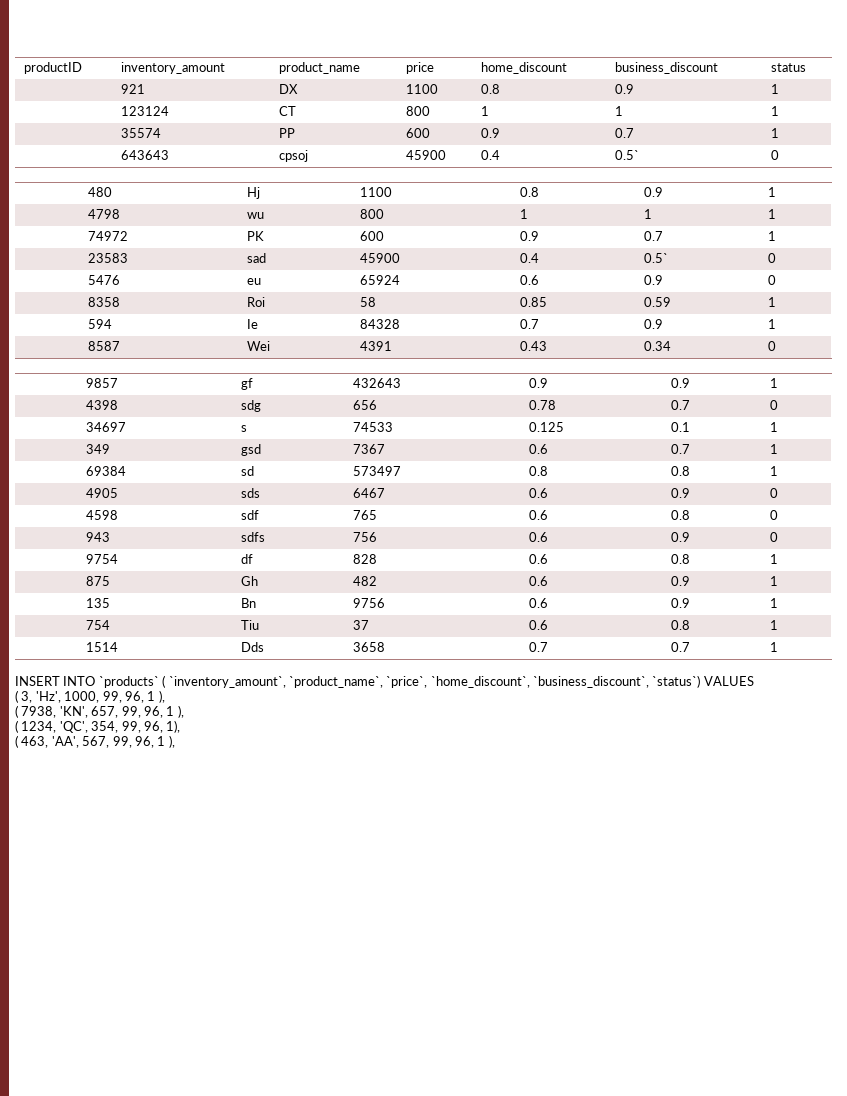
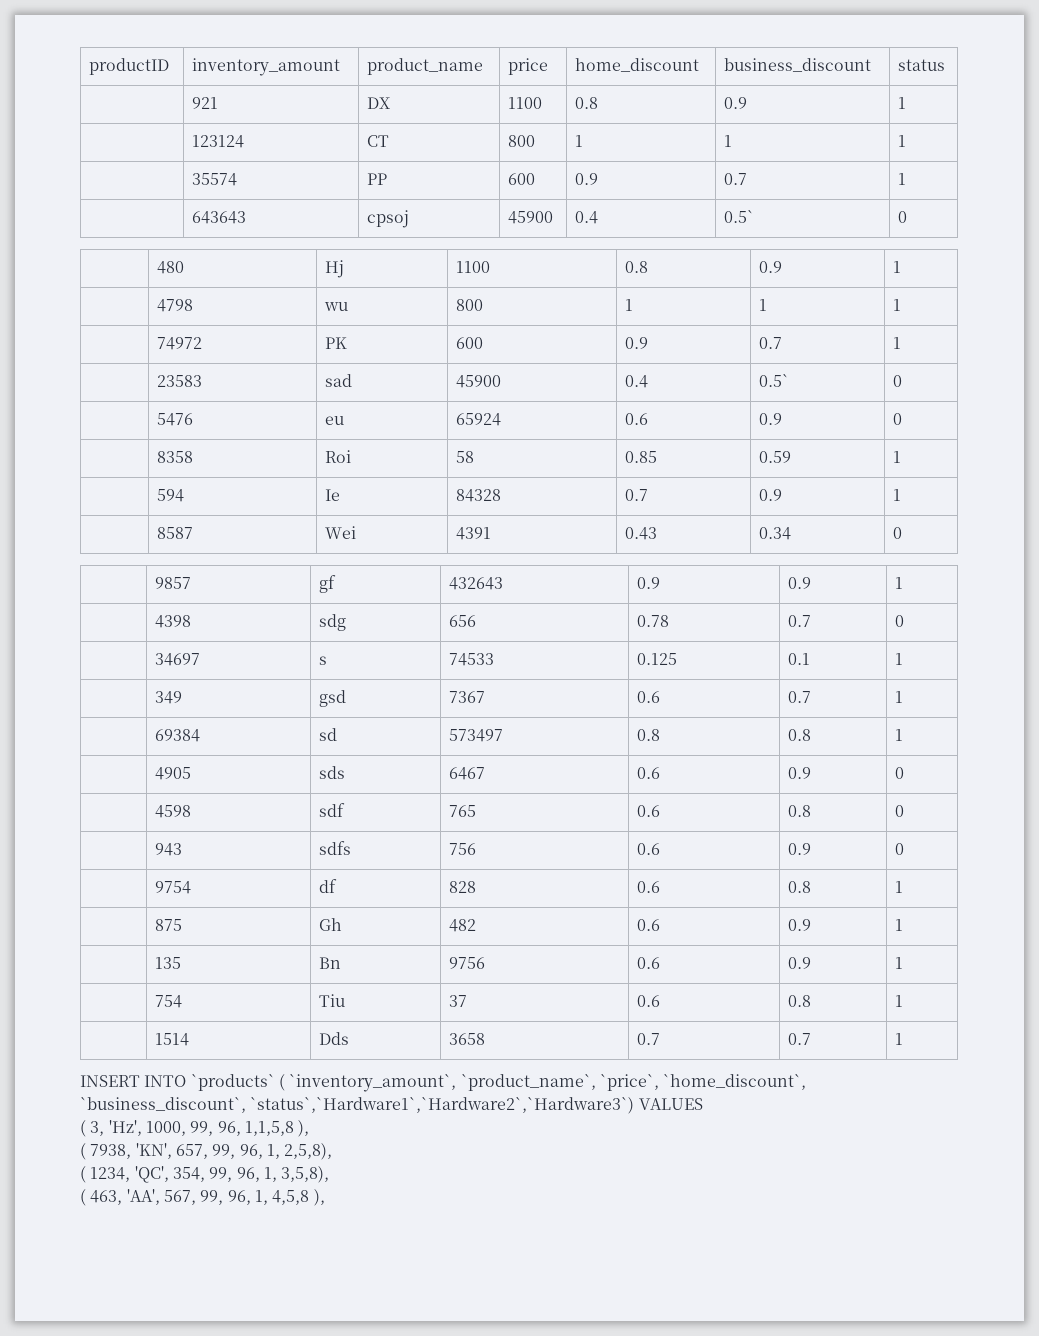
- INSERT INTO `products` ( `inventory_amount`, `product_name`, `price`, `home_discount`, `business_discount`, `status`) VALUES
+ INSERT INTO `products` ( `inventory_amount`, `product_name`, `price`, `home_discount`, `business_discount`, `status`,`Hardware1`,`Hardware2`,`Hardware3`) VALUES
- ( 3, 'Hz', 1000, 99, 96, 1 ),
+ ( 3, 'Hz', 1000, 99, 96, 1,1,5,8 ),
- ( 7938, 'KN', 657, 99, 96, 1 ),
+ ( 7938, 'KN', 657, 99, 96, 1, 2,5,8),
- ( 1234, 'QC', 354, 99, 96, 1),
+ ( 1234, 'QC', 354, 99, 96, 1, 3,5,8),
- ( 463, 'AA', 567, 99, 96, 1 ),
+ ( 463, 'AA', 567, 99, 96, 1, 4,5,8 ),

